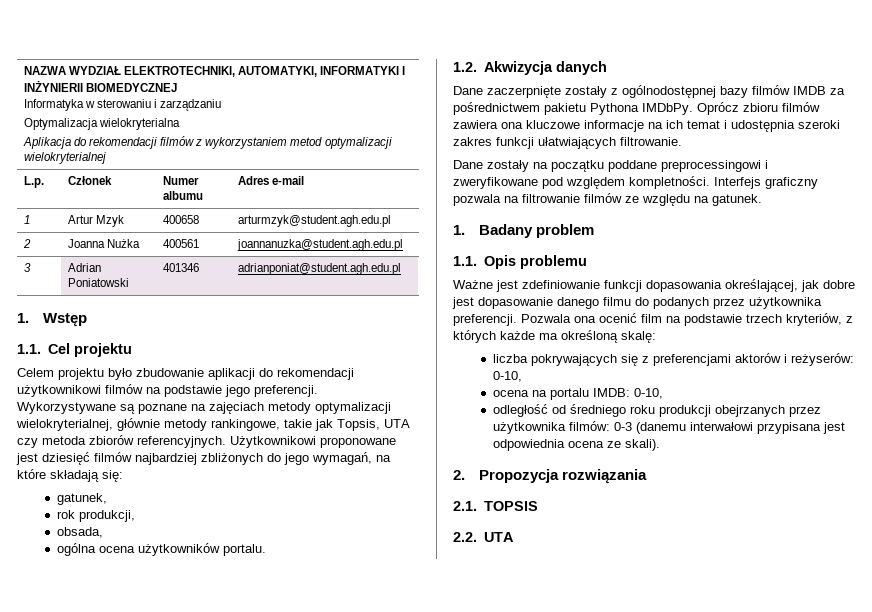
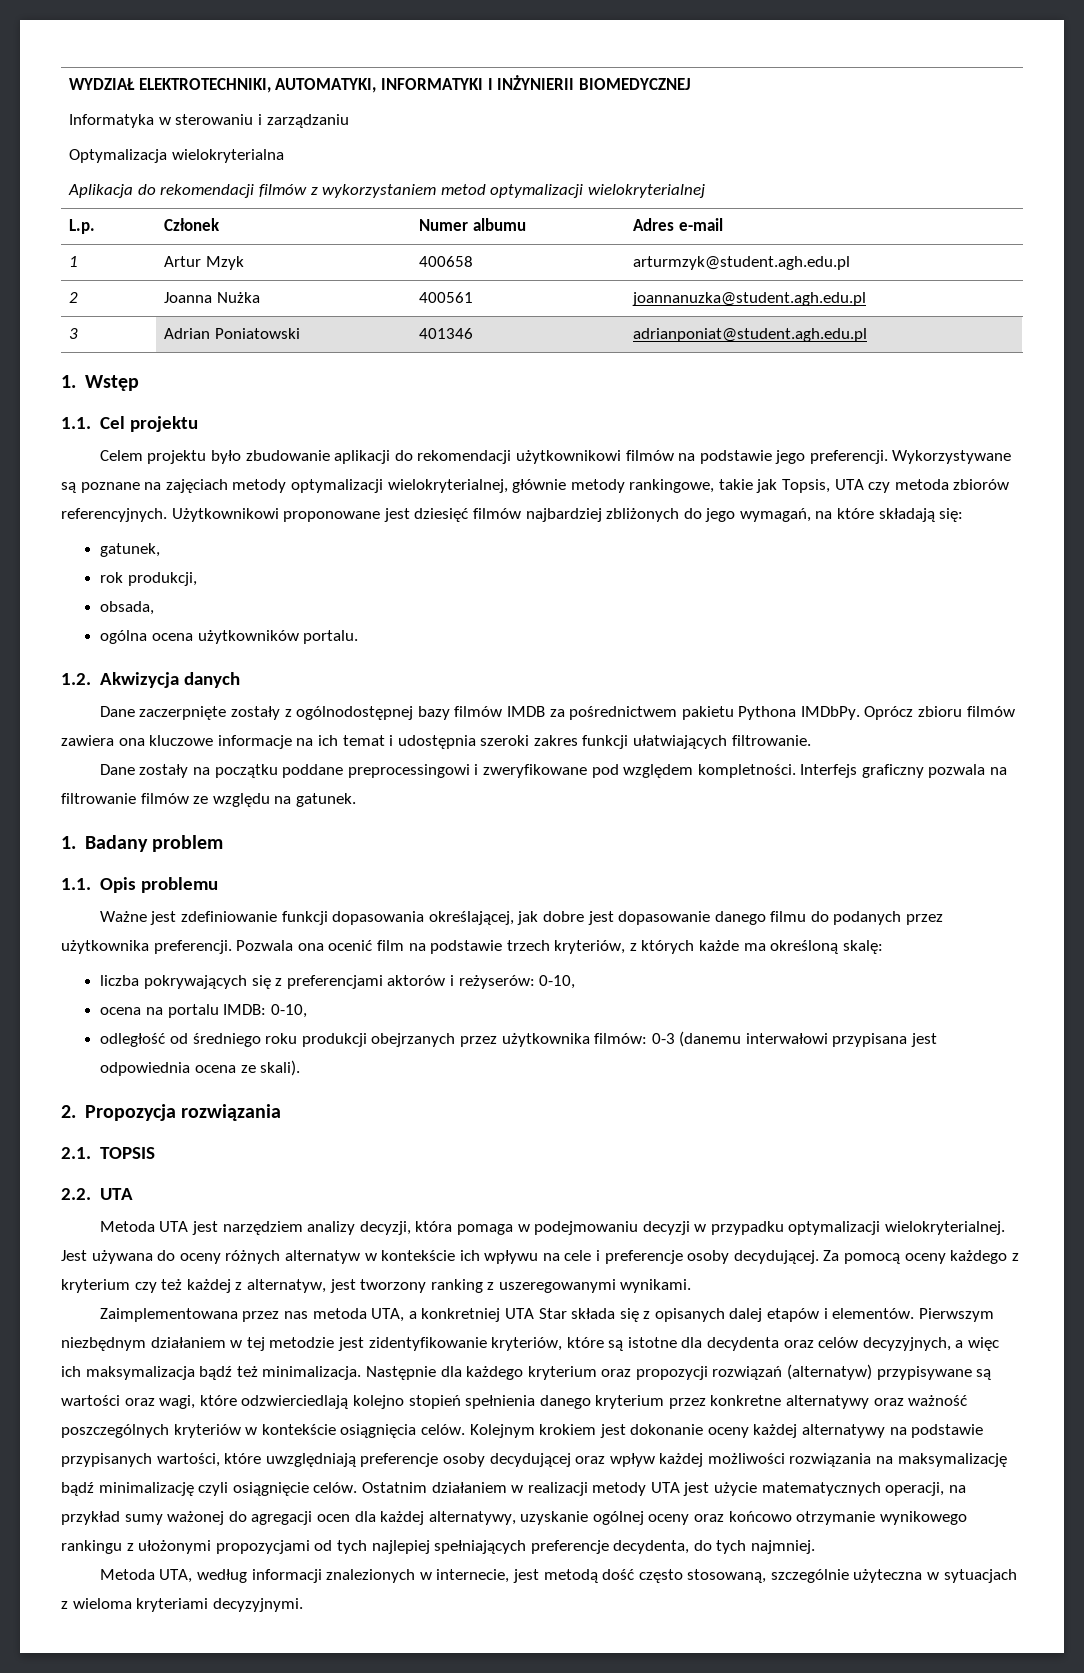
- NAZWA WYDZIAŁ ELEKTROTECHNIKI, AUTOMATYKI, INFORMATYKI I INŻYNIERII BIOMEDYCZNEJ
+ WYDZIAŁ ELEKTROTECHNIKI, AUTOMATYKI, INFORMATYKI I INŻYNIERII BIOMEDYCZNEJ
+ Metoda UTA jest narzędziem analizy decyzji, która pomaga w podejmowaniu decyzji w przypadku optymalizacji wielokryterialnej. Jest używana do oceny różnych alternatyw w kontekście ich wpływu na cele i preferencje osoby decydującej. Za pomocą oceny każdego z kryterium czy też każdej z alternatyw, jest tworzony ranking z uszeregowanymi wynikami.
+ Zaimplementowana przez nas metoda UTA, a konkretniej UTA Star składa się z opisanych dalej etapów i elementów. Pierwszym niezbędnym działaniem w tej metodzie jest zidentyfikowanie kryteriów, które są istotne dla decydenta oraz celów decyzyjnych, a więc ich maksymalizacja bądź też minimalizacja. Następnie dla każdego kryterium oraz propozycji rozwiązań (alternatyw) przypisywane są wartości oraz wagi, które odzwierciedlają kolejno stopień spełnienia danego kryterium przez konkretne alternatywy oraz ważność poszczególnych kryteriów w kontekście osiągnięcia celów. Kolejnym krokiem jest dokonanie oceny każdej alternatywy na podstawie przypisanych wartości, które uwzględniają preferencje osoby decydującej oraz wpływ każdej możliwości rozwiązania na maksymalizację bądź minimalizację czyli osiągnięcie celów. Ostatnim działaniem w realizacji metody UTA jest użycie matematycznych operacji, na przykład sumy ważonej do agregacji ocen dla każdej alternatywy, uzyskanie ogólnej oceny oraz końcowo otrzymanie wynikowego rankingu z ułożonymi propozycjami od tych najlepiej spełniających preferencje decydenta, do tych najmniej.
+ Metoda UTA, według informacji znalezionych w internecie, jest metodą dość często stosowaną, szczególnie użyteczna w sytuacjach z wieloma kryteriami decyzyjnymi.

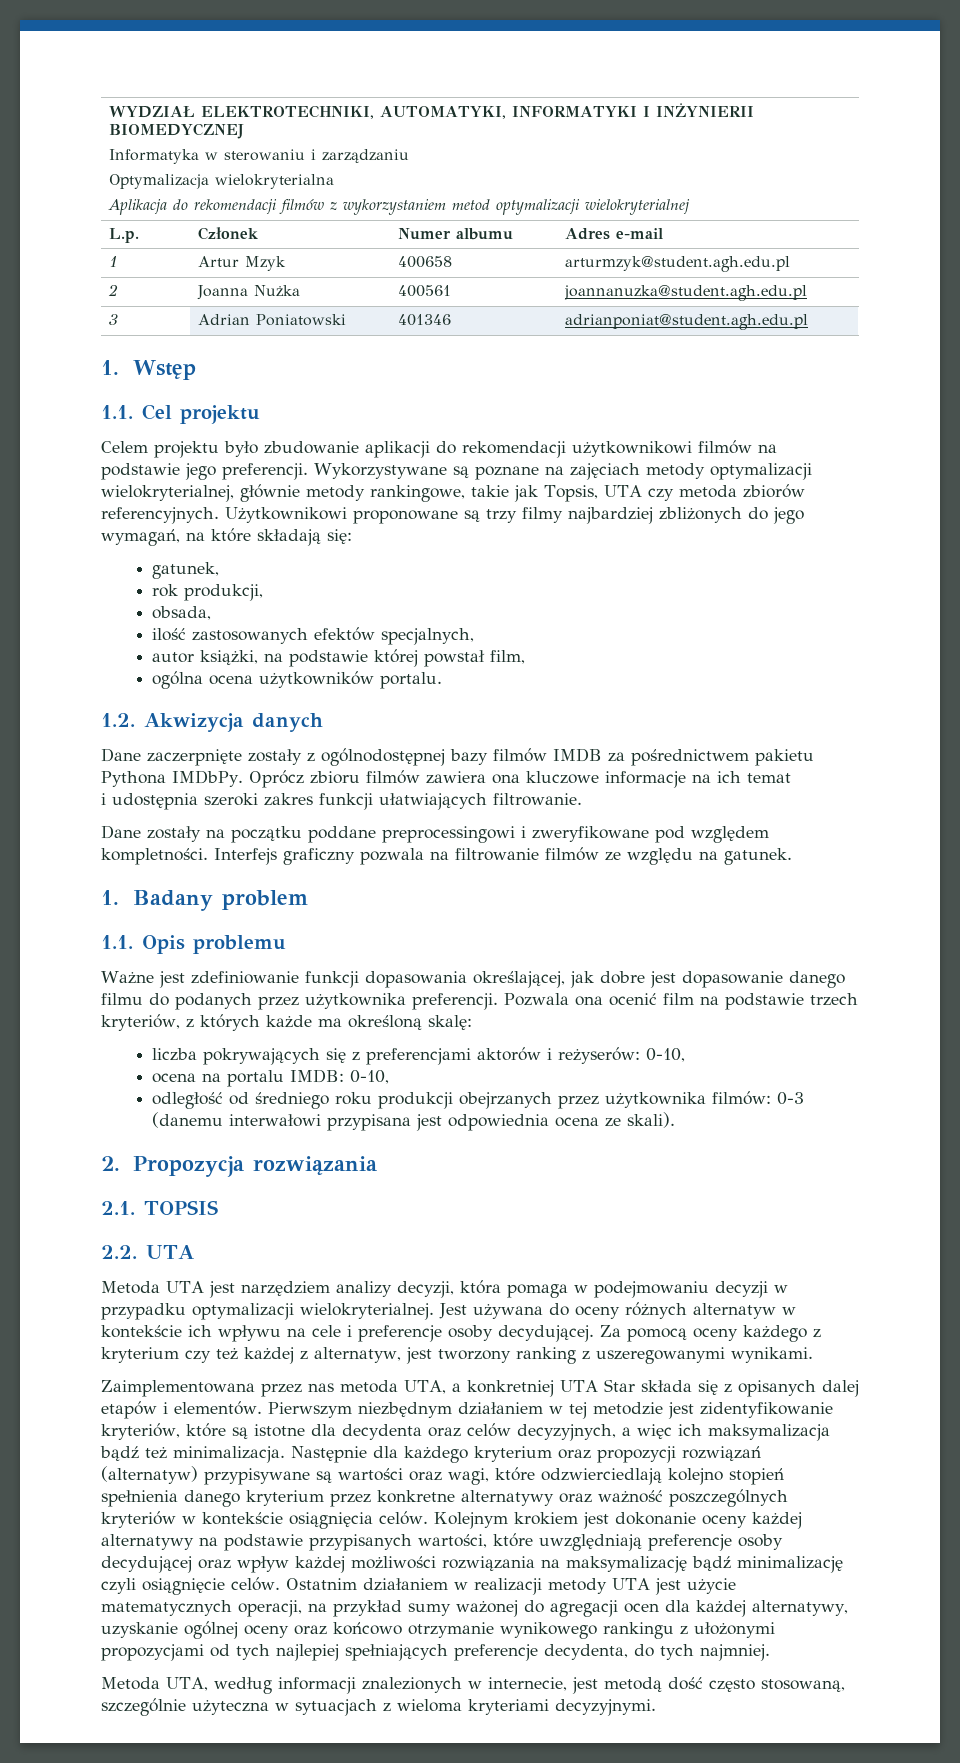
- Użytkownikowi proponowane jest dziesięć filmów najbardziej zbliżonych do jego wymagań, na które składają się:
+ Użytkownikowi proponowane są trzy filmy najbardziej zbliżonych do jego wymagań, na które składają się:
+ ilość zastosowanych efektów specjalnych,
+ autor książki, na podstawie której powstał film,
- Oprócz zbioru filmów zawiera ona kluczowe informacje na ich temat i udostępnia szeroki zakres funkcji ułatwiających filtrowanie.
+ Oprócz zbioru filmów zawiera ona kluczowe informacje na ich temat
+ i udostępnia szeroki zakres funkcji ułatwiających filtrowanie.

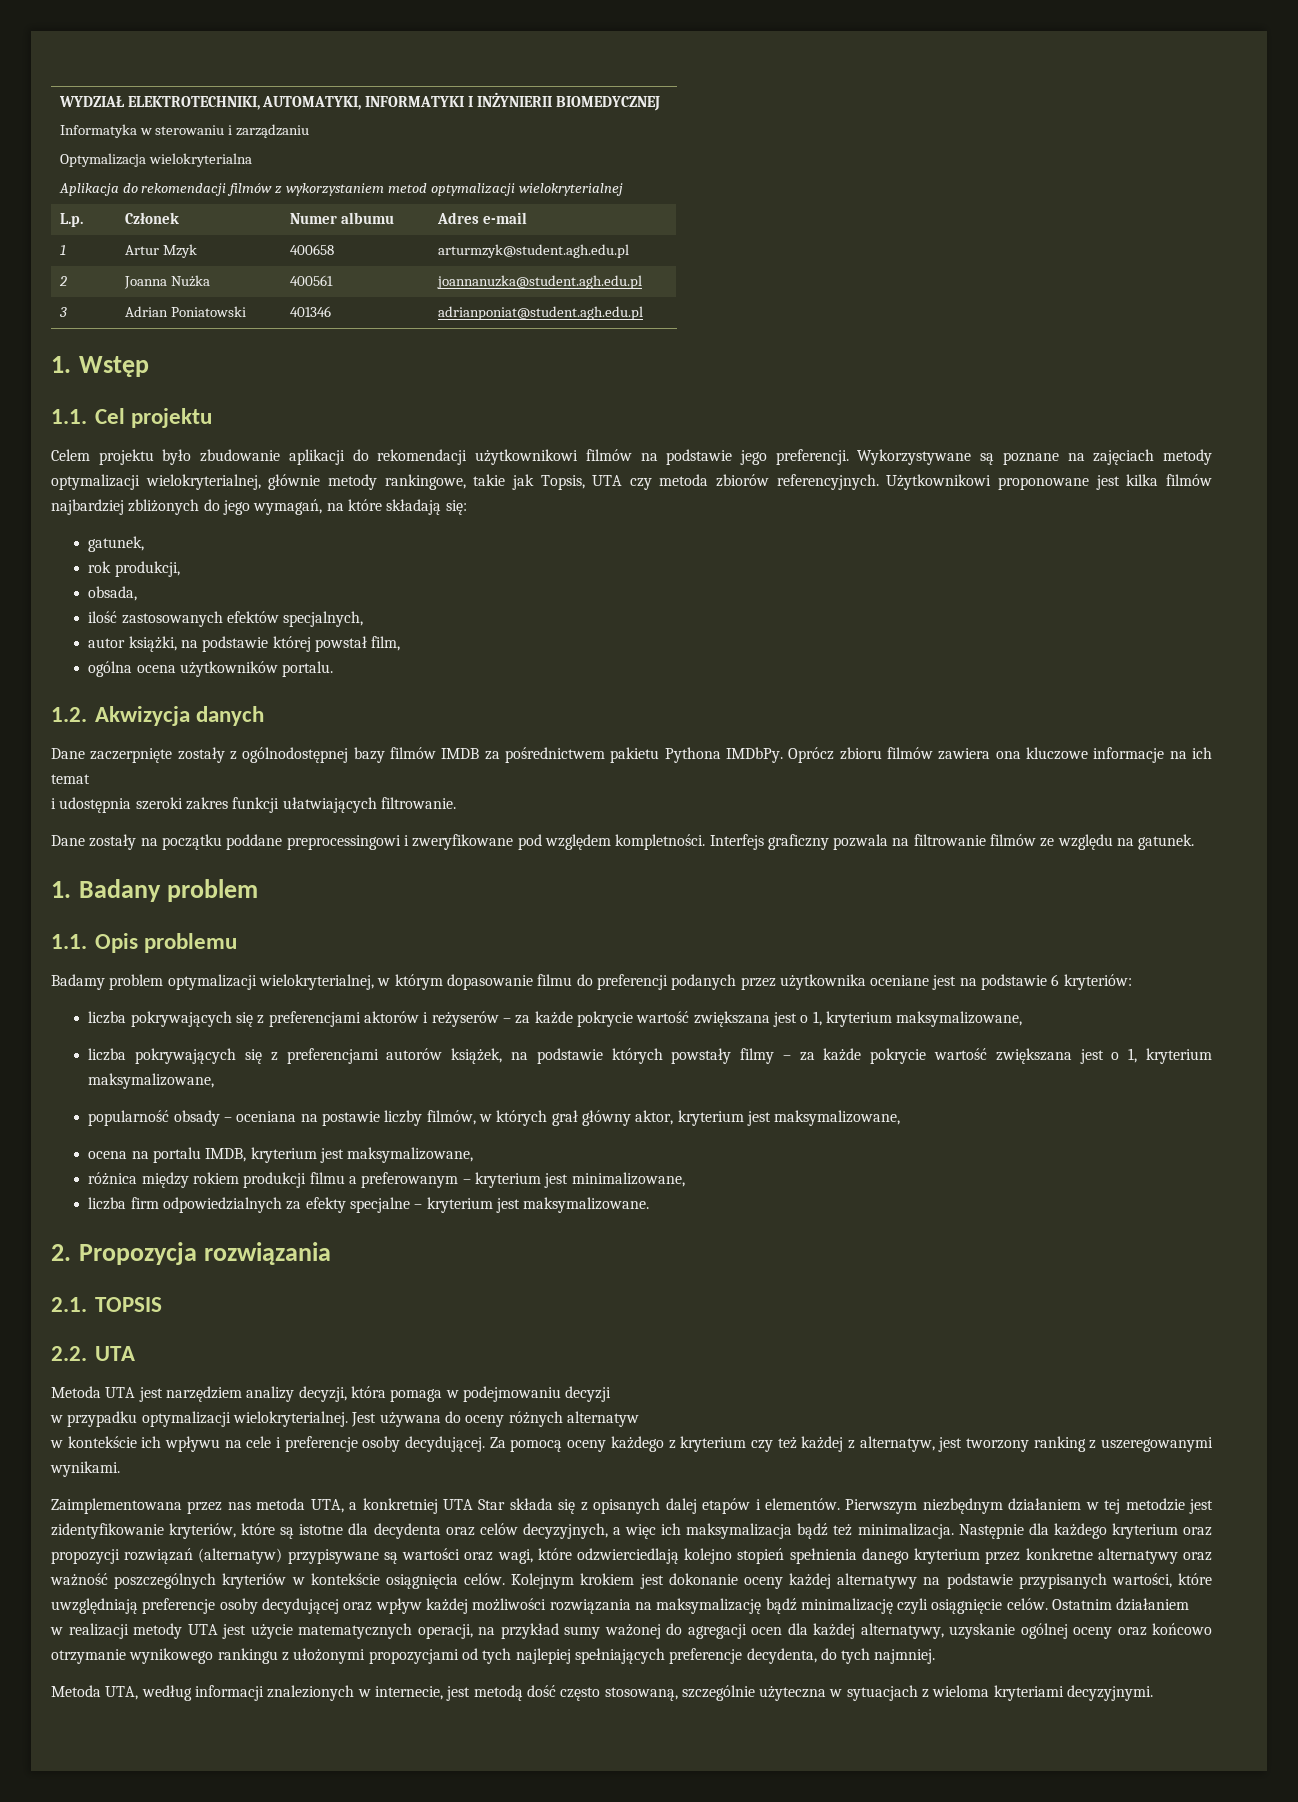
- Użytkownikowi proponowane są trzy filmy najbardziej zbliżonych do jego wymagań, na które składają się:
+ Użytkownikowi proponowane jest kilka filmów najbardziej zbliżonych do jego wymagań, na które składają się:
- Ważne jest zdefiniowanie funkcji dopasowania określającej, jak dobre jest dopasowanie danego filmu do podanych przez użytkownika preferencji. Pozwala ona ocenić film na podstawie trzech kryteriów, z których każde ma określoną skalę:
+ Badamy problem optymalizacji wielokryterialnej, w którym dopasowanie filmu do preferencji podanych przez użytkownika oceniane jest na podstawie 6 kryteriów:
- liczba pokrywających się z preferencjami aktorów i reżyserów: 0-10,
- ocena na portalu IMDB: 0-10,
- odległość od średniego roku produkcji obejrzanych przez użytkownika filmów: 0-3 (danemu interwałowi przypisana jest odpowiednia ocena ze skali).
+ liczba pokrywających się z preferencjami aktorów i reżyserów – za każde pokrycie wartość zwiększana jest o 1, kryterium maksymalizowane,
+ liczba pokrywających się z preferencjami autorów książek, na podstawie których powstały filmy – za każde pokrycie wartość zwiększana jest o 1, kryterium maksymalizowane,
+ popularność obsady – oceniana na postawie liczby filmów, w których grał główny aktor, kryterium jest maksymalizowane,
+ ocena na portalu IMDB, kryterium jest maksymalizowane,
+ różnica między rokiem produkcji filmu a preferowanym – kryterium jest minimalizowane,
+ liczba firm odpowiedzialnych za efekty specjalne – kryterium jest maksymalizowane.
- Metoda UTA jest narzędziem analizy decyzji, która pomaga w podejmowaniu decyzji w przypadku optymalizacji wielokryterialnej.
+ Metoda UTA jest narzędziem analizy decyzji, która pomaga w podejmowaniu decyzji
+ w przypadku optymalizacji wielokryterialnej.
- Jest używana do oceny różnych alternatyw w kontekście ich wpływu na cele i preferencje osoby decydującej.
+ Jest używana do oceny różnych alternatyw
+ w kontekście ich wpływu na cele i preferencje osoby decydującej.
- Ostatnim działaniem w realizacji metody UTA jest użycie matematycznych operacji, na przykład sumy ważonej do agregacji ocen dla każdej alternatywy, uzyskanie ogólnej oceny oraz końcowo otrzymanie wynikowego rankingu z ułożonymi propozycjami od tych najlepiej spełniających preferencje decydenta, do tych najmniej.
+ Ostatnim działaniem
+ w realizacji metody UTA jest użycie matematycznych operacji, na przykład sumy ważonej do agregacji ocen dla każdej alternatywy, uzyskanie ogólnej oceny oraz końcowo otrzymanie wynikowego rankingu z ułożonymi propozycjami od tych najlepiej spełniających preferencje decydenta, do tych najmniej.

